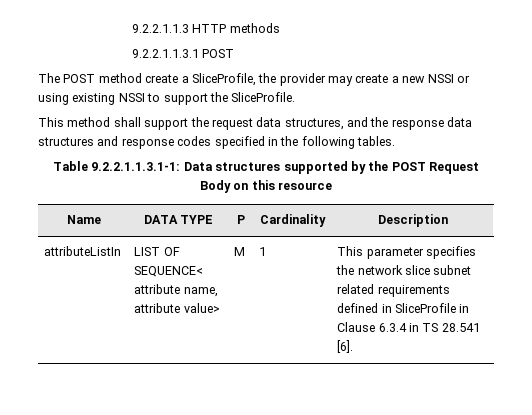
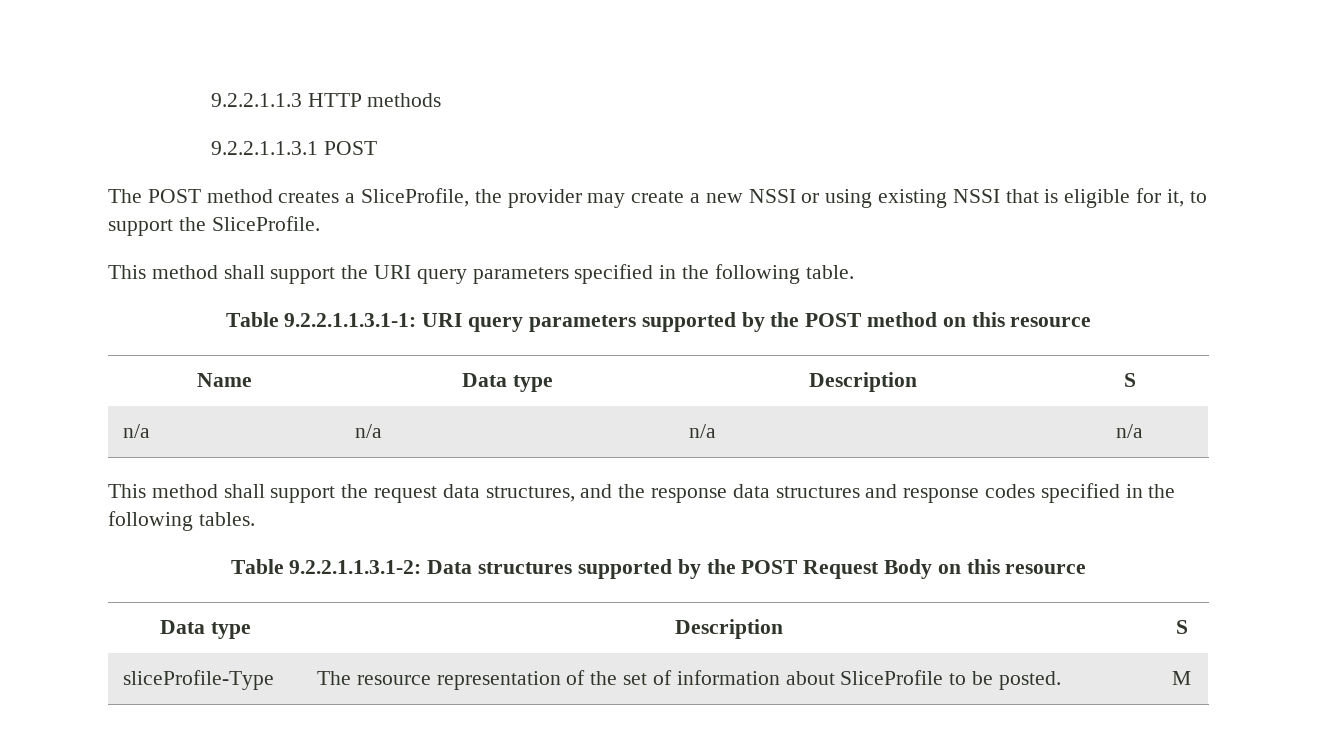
- The POST method create a SliceProfile, the provider may create a new NSSI or using existing NSSI to support the SliceProfile.
+ The POST method creates a SliceProfile, the provider may create a new NSSI or using existing NSSI that is eligible for it, to support the SliceProfile.
+ This method shall support the URI query parameters specified in the following table.
+ Table 9.2.2.1.1.3.1-1: URI query parameters supported by the POST method on this resource
+ Name | Data type | Description | S
+ n/a | n/a | n/a | n/a
- Table 9.2.2.1.1.3.1-1: Data structures supported by the POST Request Body on this resource
- Name | DATA TYPE | P | Cardinality | Description
- attributeListIn | LIST OF SEQUENCE< attribute name, attribute value> | M | 1 | This parameter specifies the network slice subnet related requirements defined in SliceProfile in Clause 6.3.4 in TS 28.541 [6].
+ Table 9.2.2.1.1.3.1-2: Data structures supported by the POST Request Body on this resource
+ Data type | Description | S
+ sliceProfile-Type | The resource representation of the set of information about SliceProfile to be posted. | M

